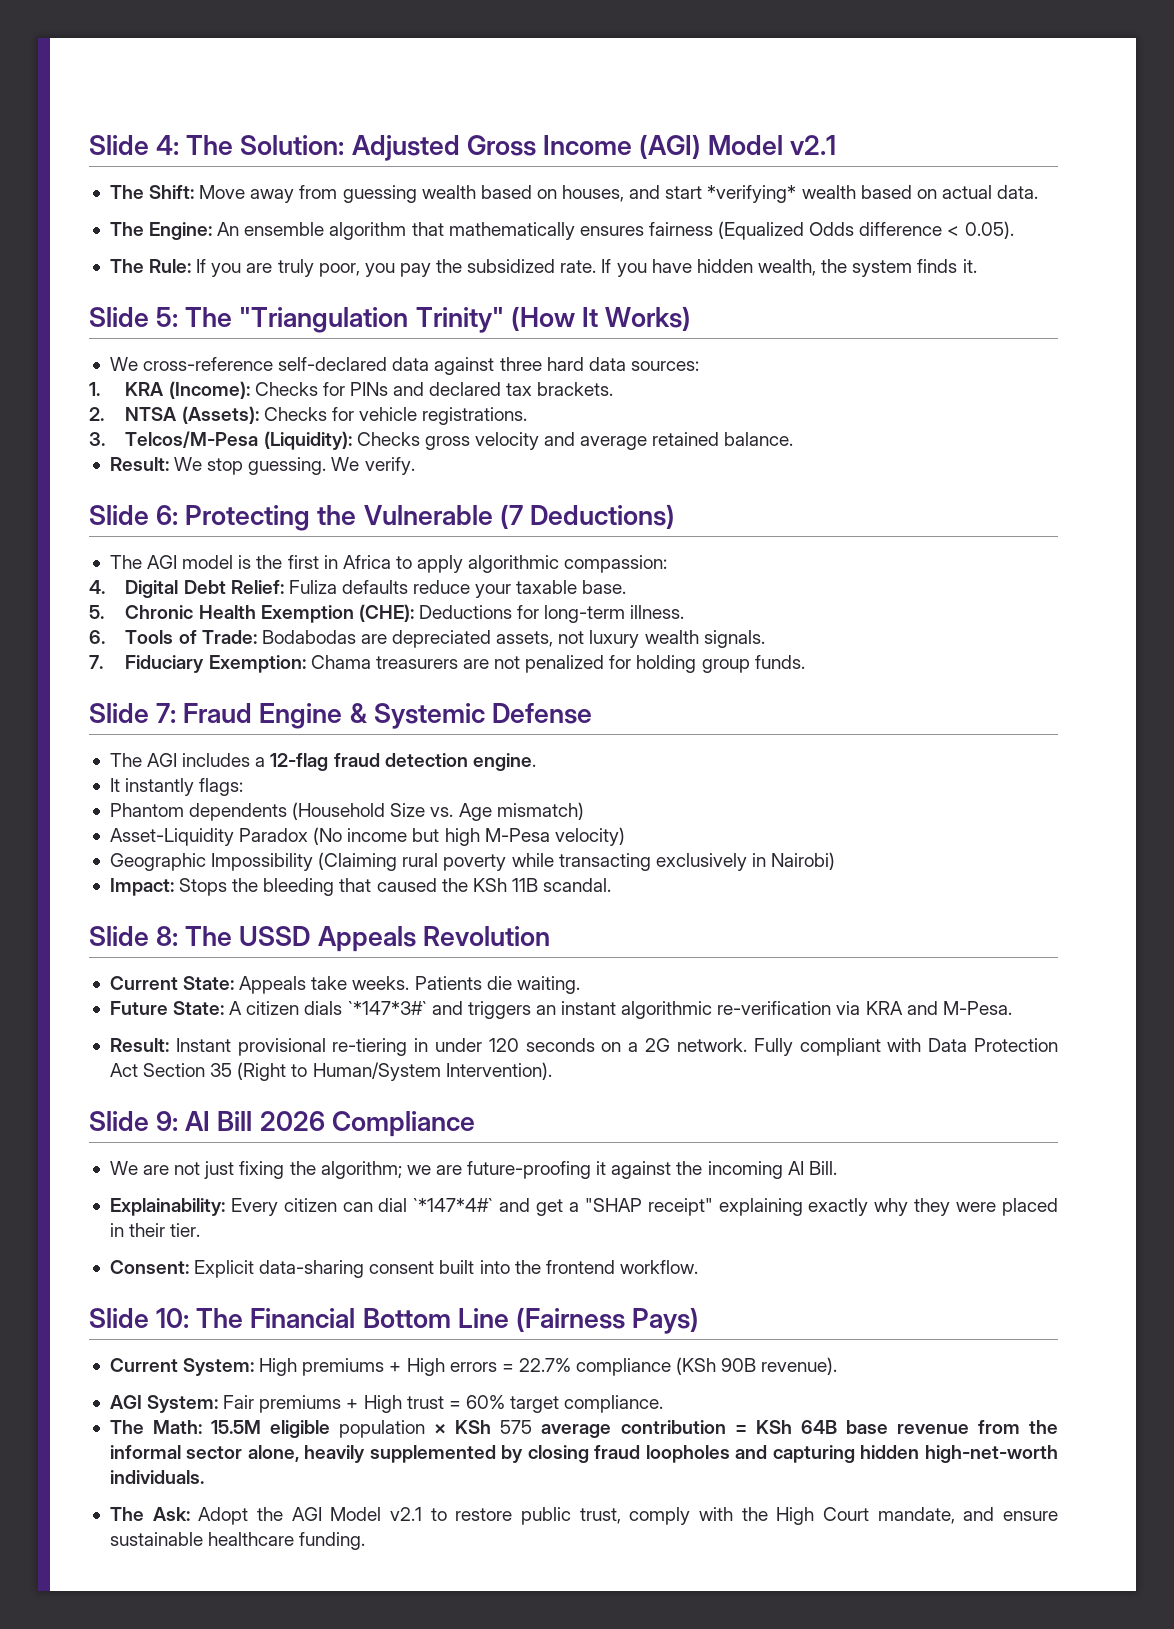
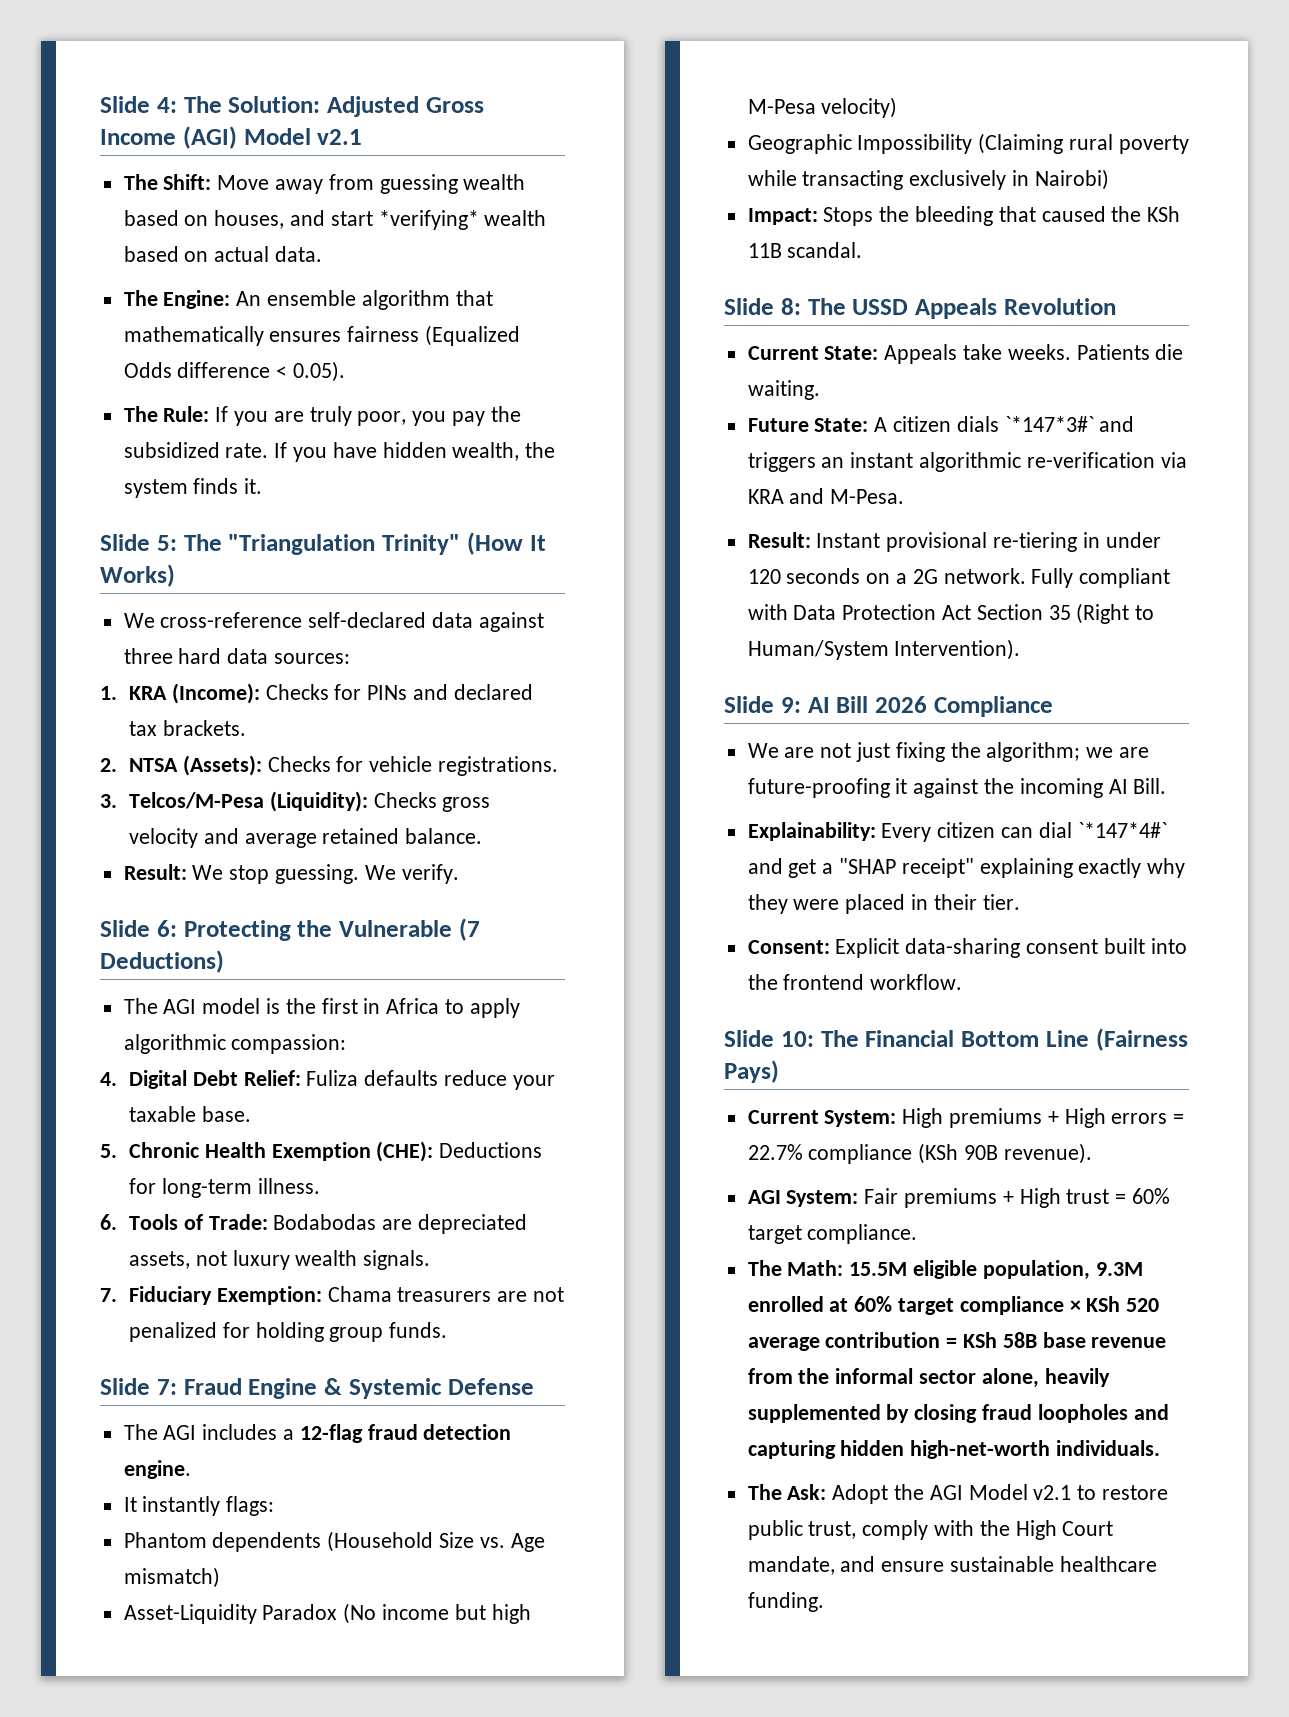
- The Math: 15.5M eligible population × KSh 575 average contribution = KSh 64B base revenue from the informal sector alone, heavily supplemented by closing fraud loopholes and capturing hidden high-net-worth individuals.
+ The Math: 15.5M eligible population, 9.3M enrolled at 60% target compliance × KSh 520 average contribution = KSh 58B base revenue from the informal sector alone, heavily supplemented by closing fraud loopholes and capturing hidden high-net-worth individuals.

